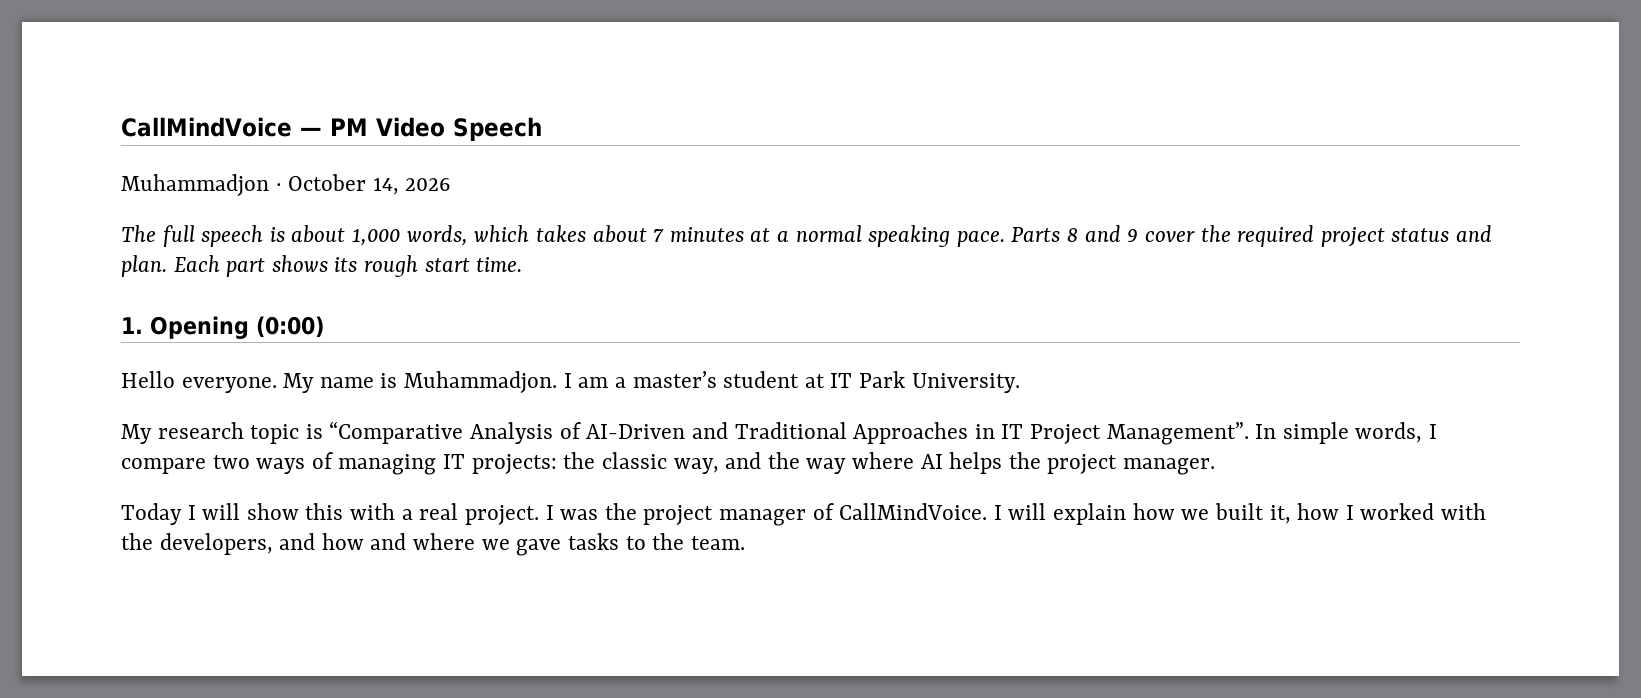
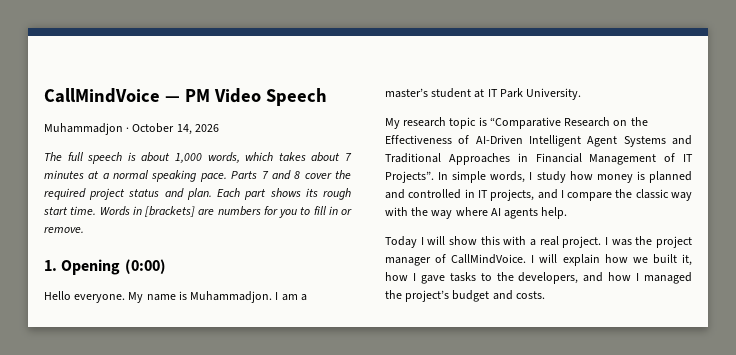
- Parts 8 and 9 cover the required project status and plan.
+ Parts 7 and 8 cover the required project status and plan.
+ Words in [brackets] are numbers for you to fill in or remove.
- My research topic is “Comparative Analysis of AI-Driven and Traditional Approaches in IT Project Management”. In simple words, I compare two ways of managing IT projects: the classic way, and the way where AI helps the project manager.
+ My research topic is “Comparative Research on the Effectiveness of AI-Driven Intelligent Agent Systems and Traditional Approaches in Financial Management of IT Projects”. In simple words, I study how money is planned and controlled in IT projects, and I compare the classic way with the way where AI agents help.
- I will explain how we built it, how I worked with the developers, and how and where we gave tasks to the team.
+ I will explain how we built it, how I gave tasks to the developers, and how I managed the project’s budget and costs.

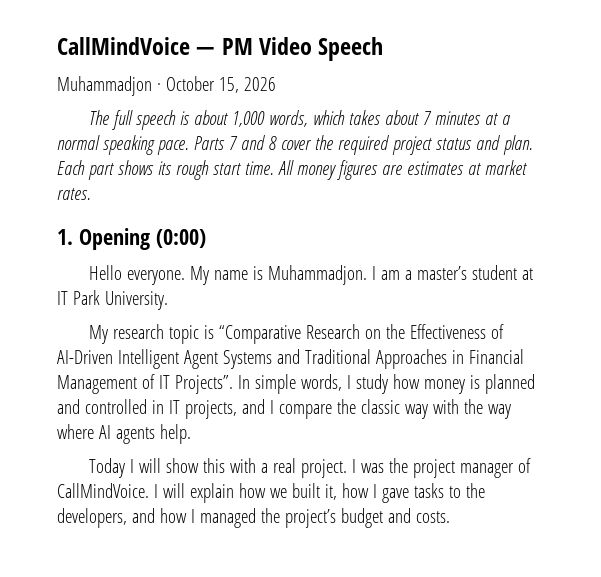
- Muhammadjon · October 14, 2026
+ Muhammadjon · October 15, 2026
- Words in [brackets] are numbers for you to fill in or remove.
+ All money figures are estimates at market rates.

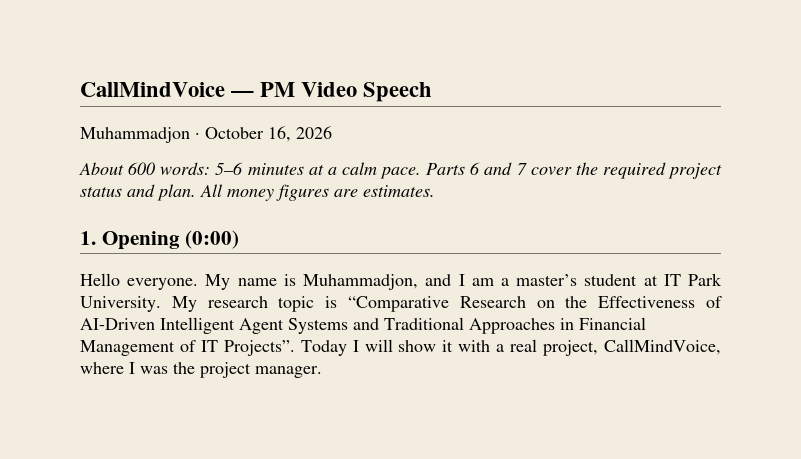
- Muhammadjon · October 15, 2026
+ Muhammadjon · October 16, 2026
- The full speech is about 1,000 words, which takes about 7 minutes at a normal speaking pace. Parts 7 and 8 cover the required project status and plan.
+ About 600 words: 5–6 minutes at a calm pace. Parts 6 and 7 cover the required project status and plan.
- Each part shows its rough start time. All money figures are estimates at market rates.
+ All money figures are estimates.
- My name is Muhammadjon. I am a master’s student at IT Park University.
- My research topic is “Comparative Research on the Effectiveness of AI-Driven Intelligent Agent Systems and Traditional Approaches in Financial Management of IT Projects”. In simple words, I study how money is planned and controlled in IT projects, and I compare the classic way with the way where AI agents help.
- Today I will show this with a real project. I was the project manager of CallMindVoice. I will explain how we built it, how I gave tasks to the developers, and how I managed the project’s budget and costs.
+ My name is Muhammadjon, and I am a master’s student at IT Park University. My research topic is “Comparative Research on the Effectiveness of AI-Driven Intelligent Agent Systems and Traditional Approaches in Financial Management of IT Projects”. Today I will show it with a real project, CallMindVoice, where I was the project manager.

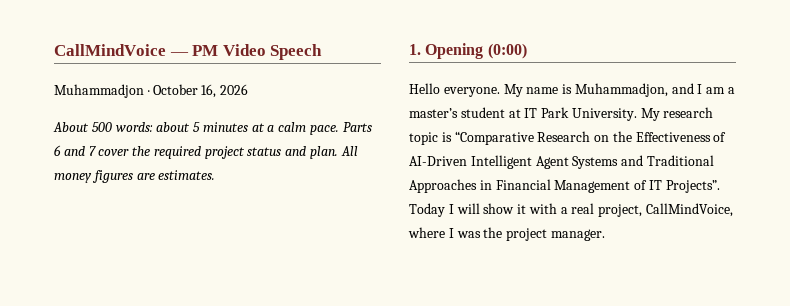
- About 600 words: 5–6 minutes at a calm pace.
+ About 500 words: about 5 minutes at a calm pace.

